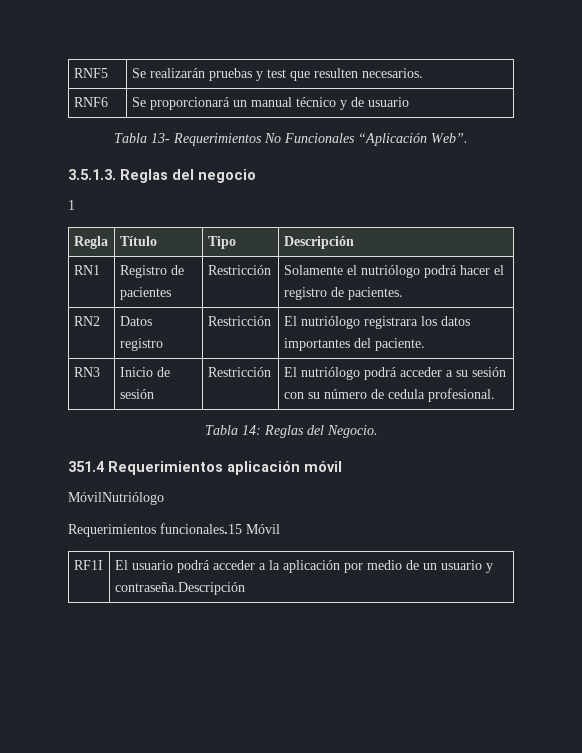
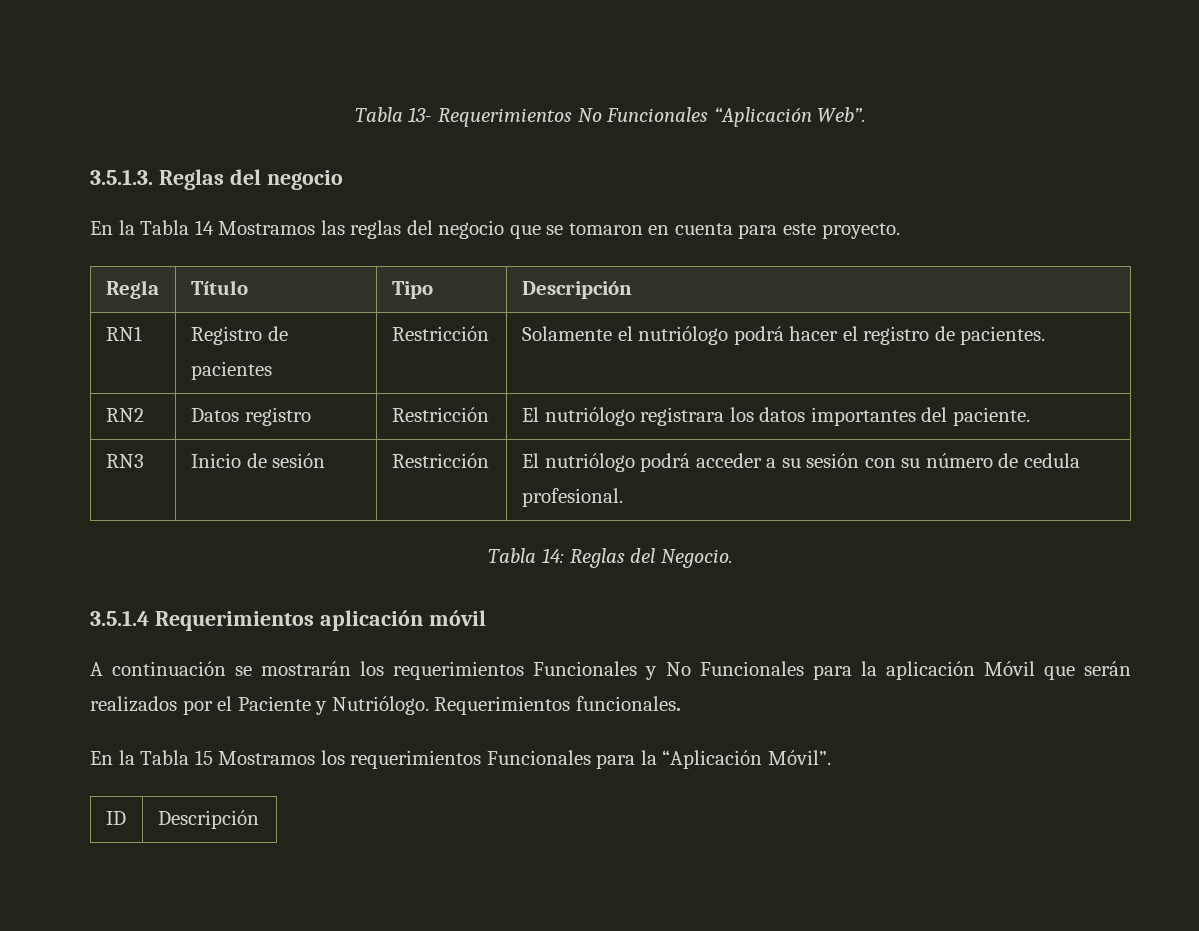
- RNF5 | Se realizarán pruebas y test que resulten necesarios.
- RNF6 | Se proporcionará un manual técnico y de usuario
  3.5.1.3. Reglas del negocio
- 1
+ En la Tabla 14 Mostramos las reglas del negocio que se tomaron en cuenta para este proyecto.
- 351.4 Requerimientos aplicación móvil
+ 3.5.1.4 Requerimientos aplicación móvil
- MóvilNutriólogo
- Requerimientos funcionales.15 Móvil
- RF1I | El usuario podrá acceder a la aplicación por medio de un usuario y contraseña.Descripción
+ A continuación se mostrarán los requerimientos Funcionales y No Funcionales para la aplicación Móvil que serán realizados por el Paciente y Nutriólogo. Requerimientos funcionales.
+ En la Tabla 15 Mostramos los requerimientos Funcionales para la “Aplicación Móvil”.
+ ID | Descripción

